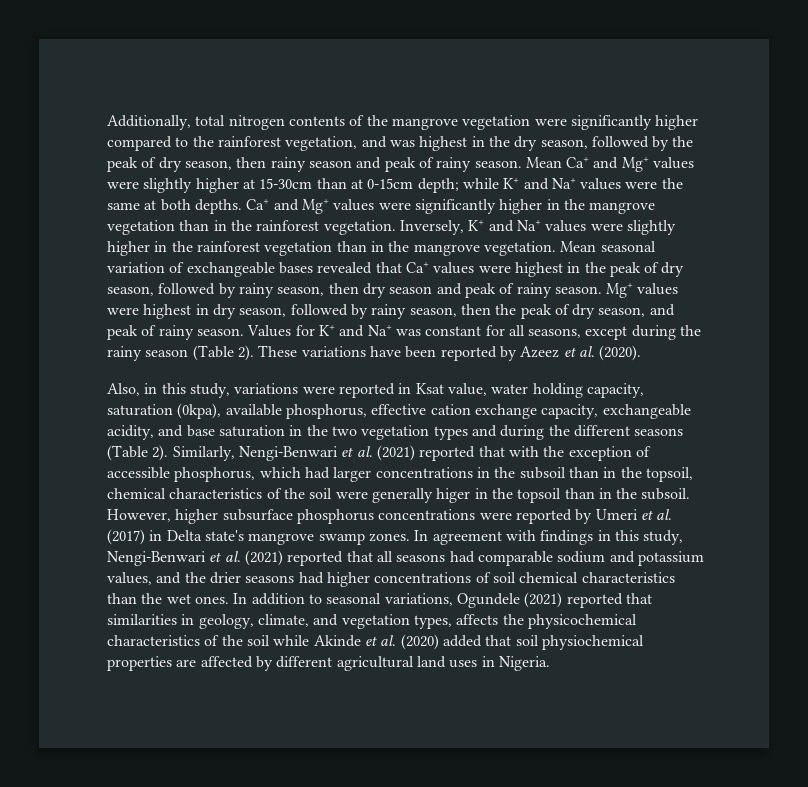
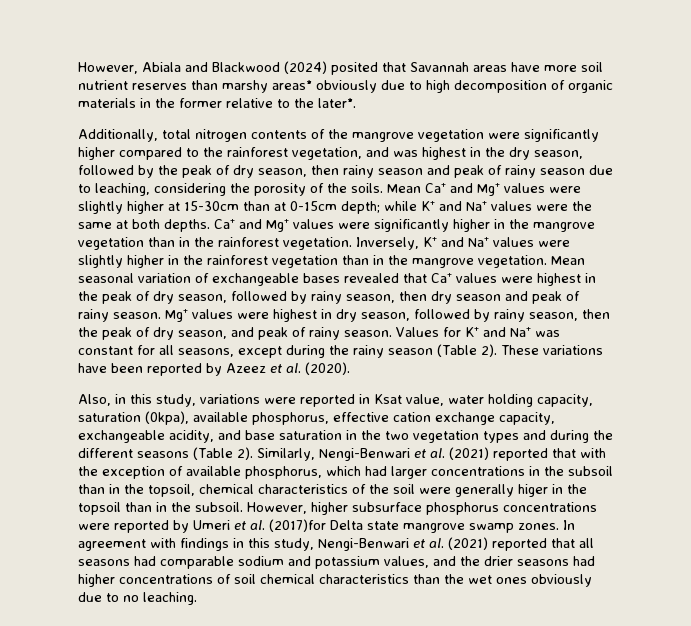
+ However, Abiala and Blackwood (2024) posited that Savannah areas have more soil nutrient reserves than marshy areas* obviously due to high decomposition of organic materials in the former relative to the later*.
- Additionally, total nitrogen contents of the mangrove vegetation were significantly higher compared to the rainforest vegetation, and was highest in the dry season, followed by the peak of dry season, then rainy season and peak of rainy season.
+ Additionally, total nitrogen contents of the mangrove vegetation were significantly higher compared to the rainforest vegetation, and was highest in the dry season, followed by the peak of dry season, then rainy season and peak of rainy season due to leaching, considering the porosity of the soils.
- Similarly, Nengi-Benwari et al. (2021) reported that with the exception of accessible phosphorus, which had larger concentrations in the subsoil than in the topsoil, chemical characteristics of the soil were generally higer in the topsoil than in the subsoil.
+ Similarly, Nengi-Benwari et al. (2021) reported that with the exception of available phosphorus, which had larger concentrations in the subsoil than in the topsoil, chemical characteristics of the soil were generally higer in the topsoil than in the subsoil.
- However, higher subsurface phosphorus concentrations were reported by Umeri et al. (2017) in Delta state's mangrove swamp zones.
+ However, higher subsurface phosphorus concentrations were reported by Umeri et al. (2017)for Delta state mangrove swamp zones.
- In agreement with findings in this study, Nengi-Benwari et al. (2021) reported that all seasons had comparable sodium and potassium values, and the drier seasons had higher concentrations of soil chemical characteristics than the wet ones. In addition to seasonal variations, Ogundele (2021) reported that similarities in geology, climate, and vegetation types, affects the physicochemical characteristics of the soil while Akinde et al. (2020) added that soil physiochemical properties are affected by different agricultural land uses in Nigeria.
+ In agreement with findings in this study, Nengi-Benwari et al. (2021) reported that all seasons had comparable sodium and potassium values, and the drier seasons had higher concentrations of soil chemical characteristics than the wet ones obviously due to no leaching.

